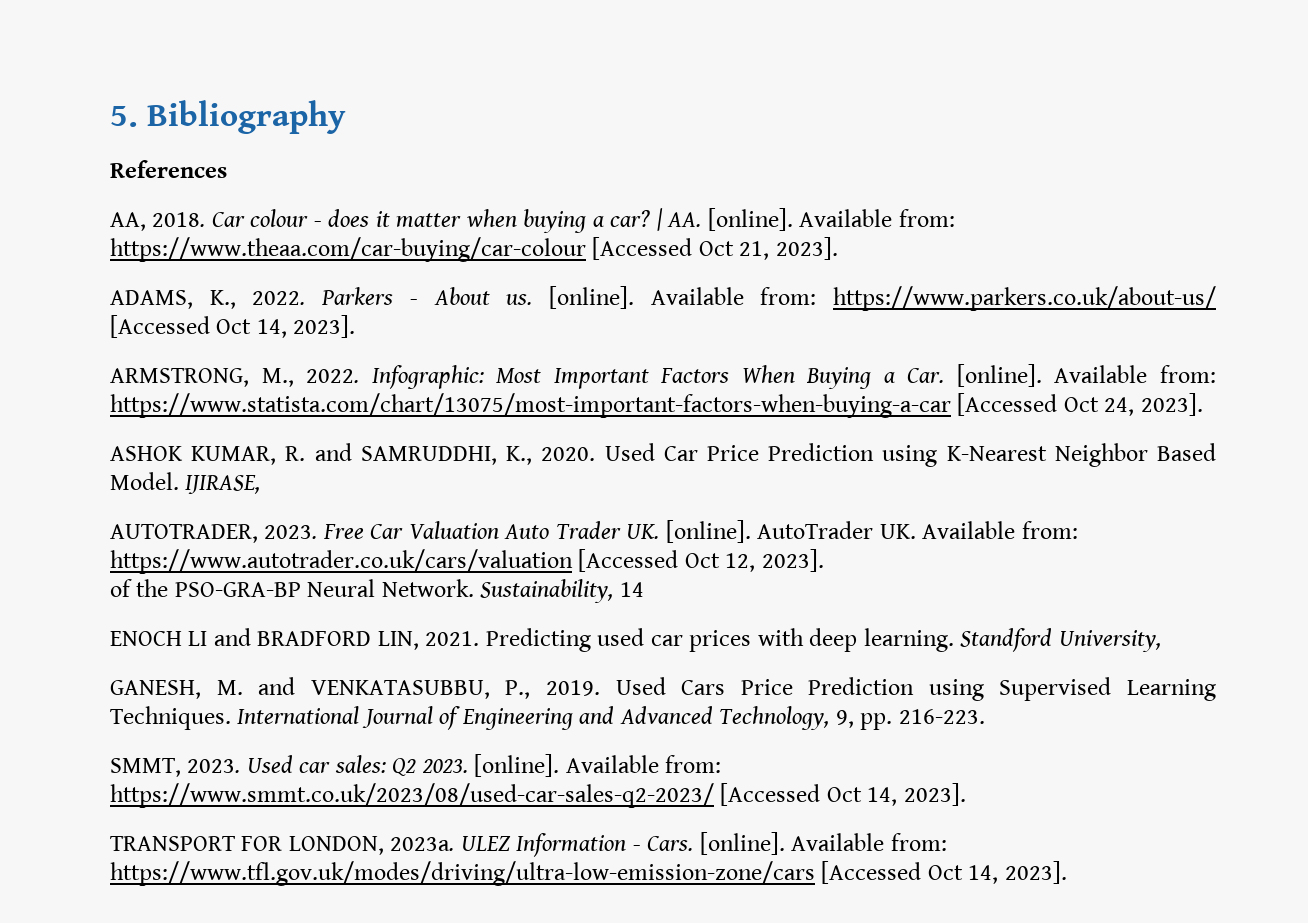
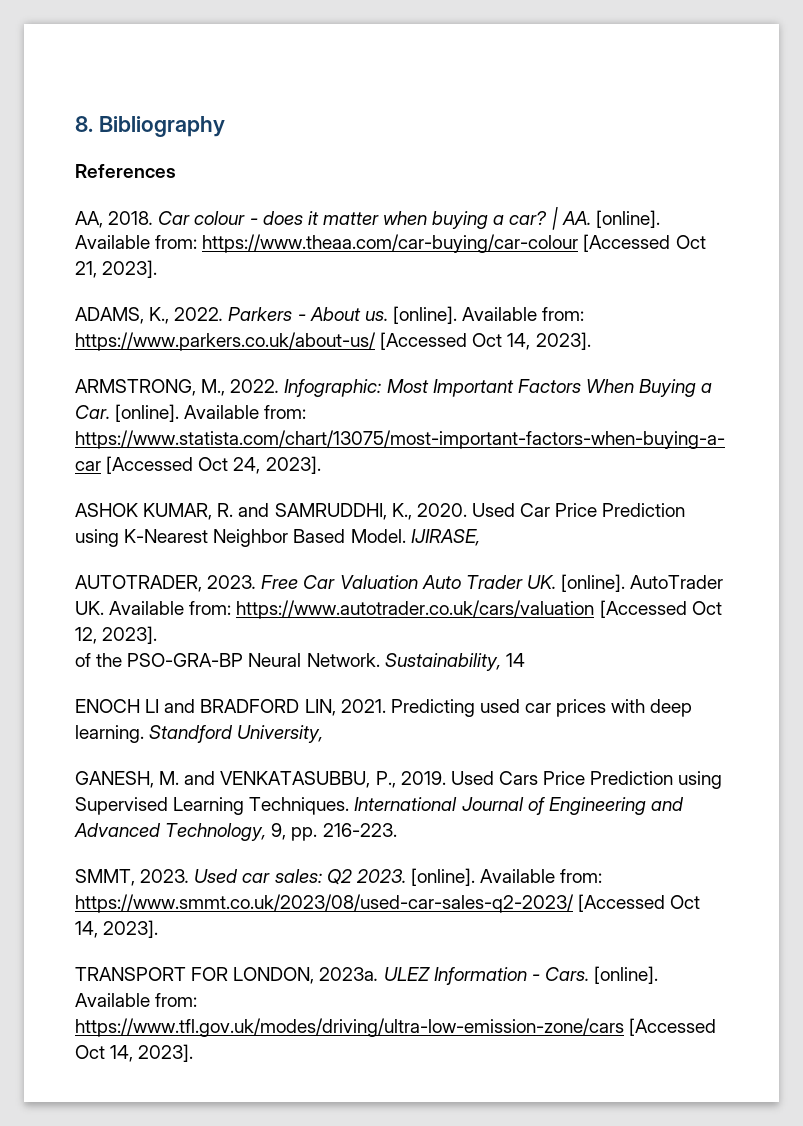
- 5. Bibliography
+ 8. Bibliography

